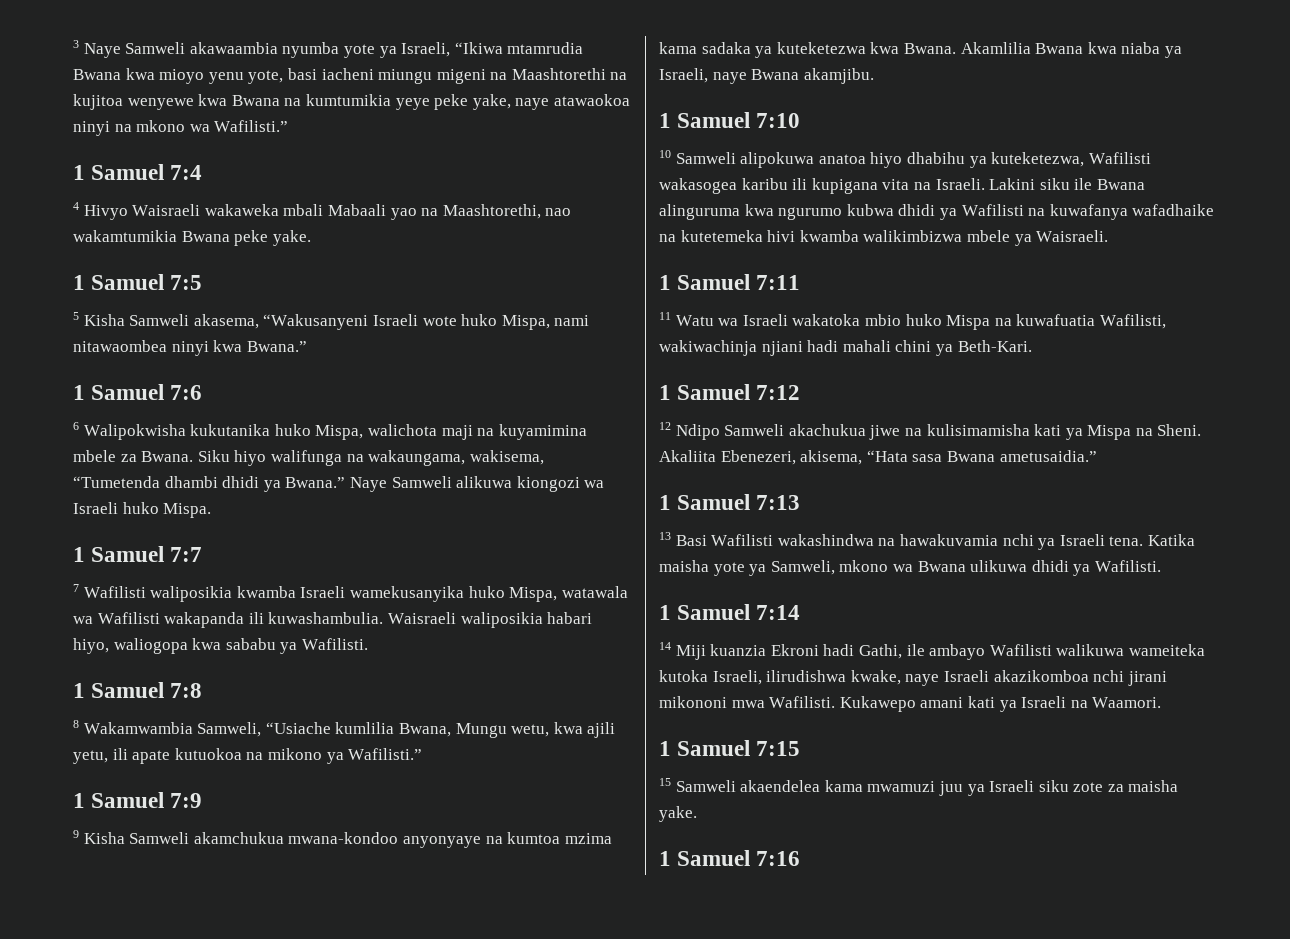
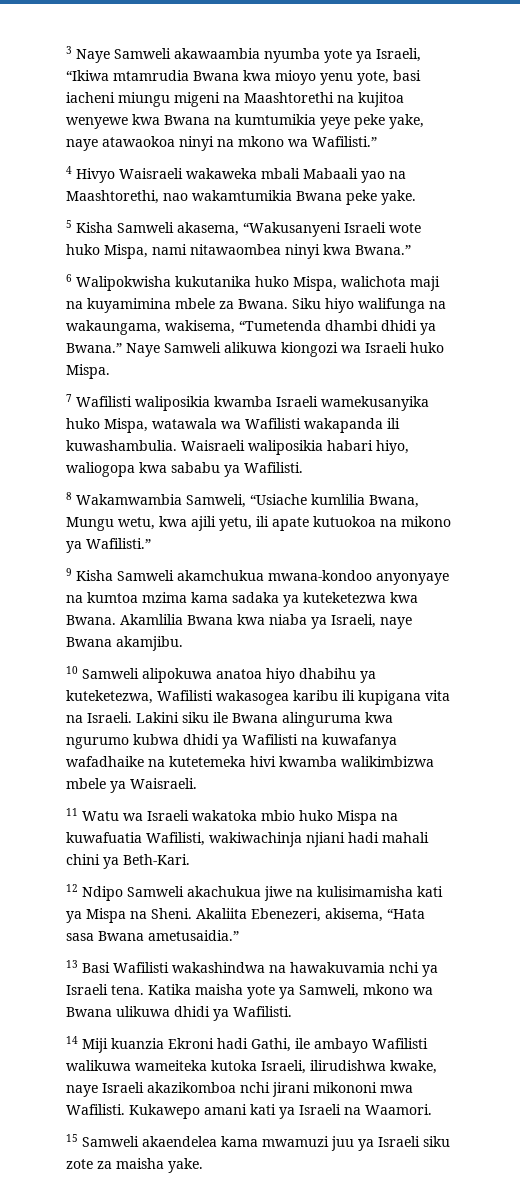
- 1 Samuel 7:4
- 1 Samuel 7:5
- 1 Samuel 7:6
- 1 Samuel 7:7
- 1 Samuel 7:8
- 1 Samuel 7:9
- 1 Samuel 7:10
- 1 Samuel 7:11
- 1 Samuel 7:12
- 1 Samuel 7:13
- 1 Samuel 7:14
- 1 Samuel 7:15
- 1 Samuel 7:16

